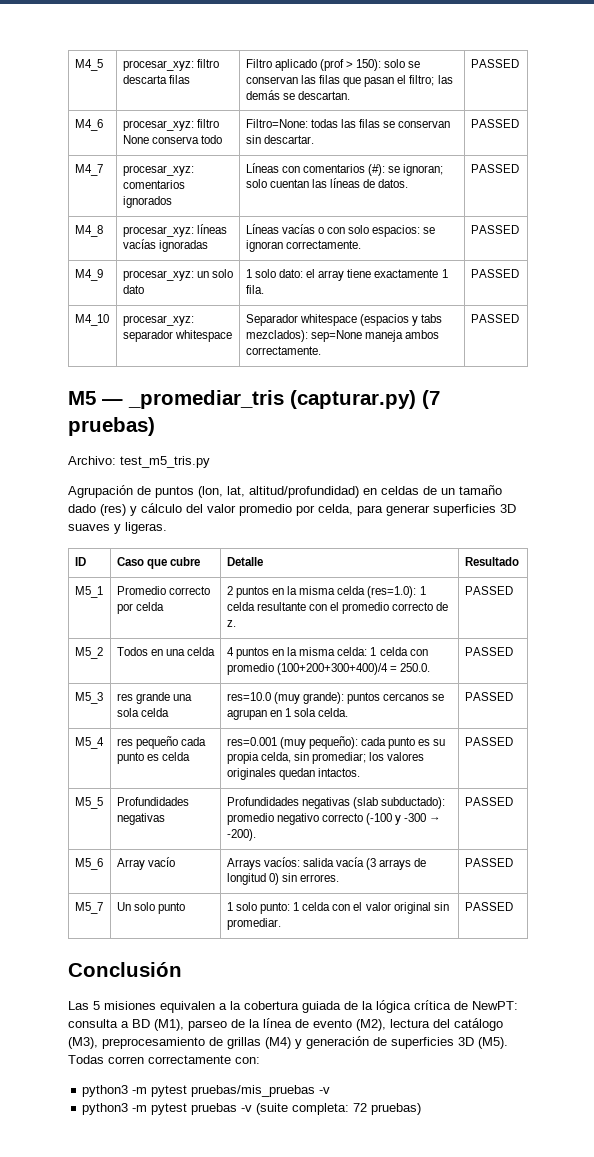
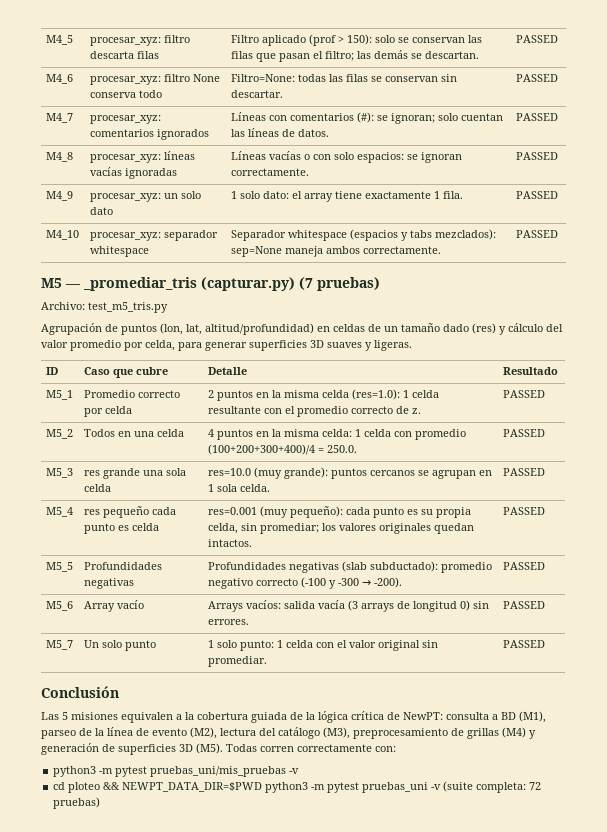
- python3 -m pytest pruebas/mis_pruebas -v
+ python3 -m pytest pruebas_uni/mis_pruebas -v
- python3 -m pytest pruebas -v (suite completa: 72 pruebas)
+ cd ploteo && NEWPT_DATA_DIR=$PWD python3 -m pytest pruebas_uni -v (suite completa: 72 pruebas)

